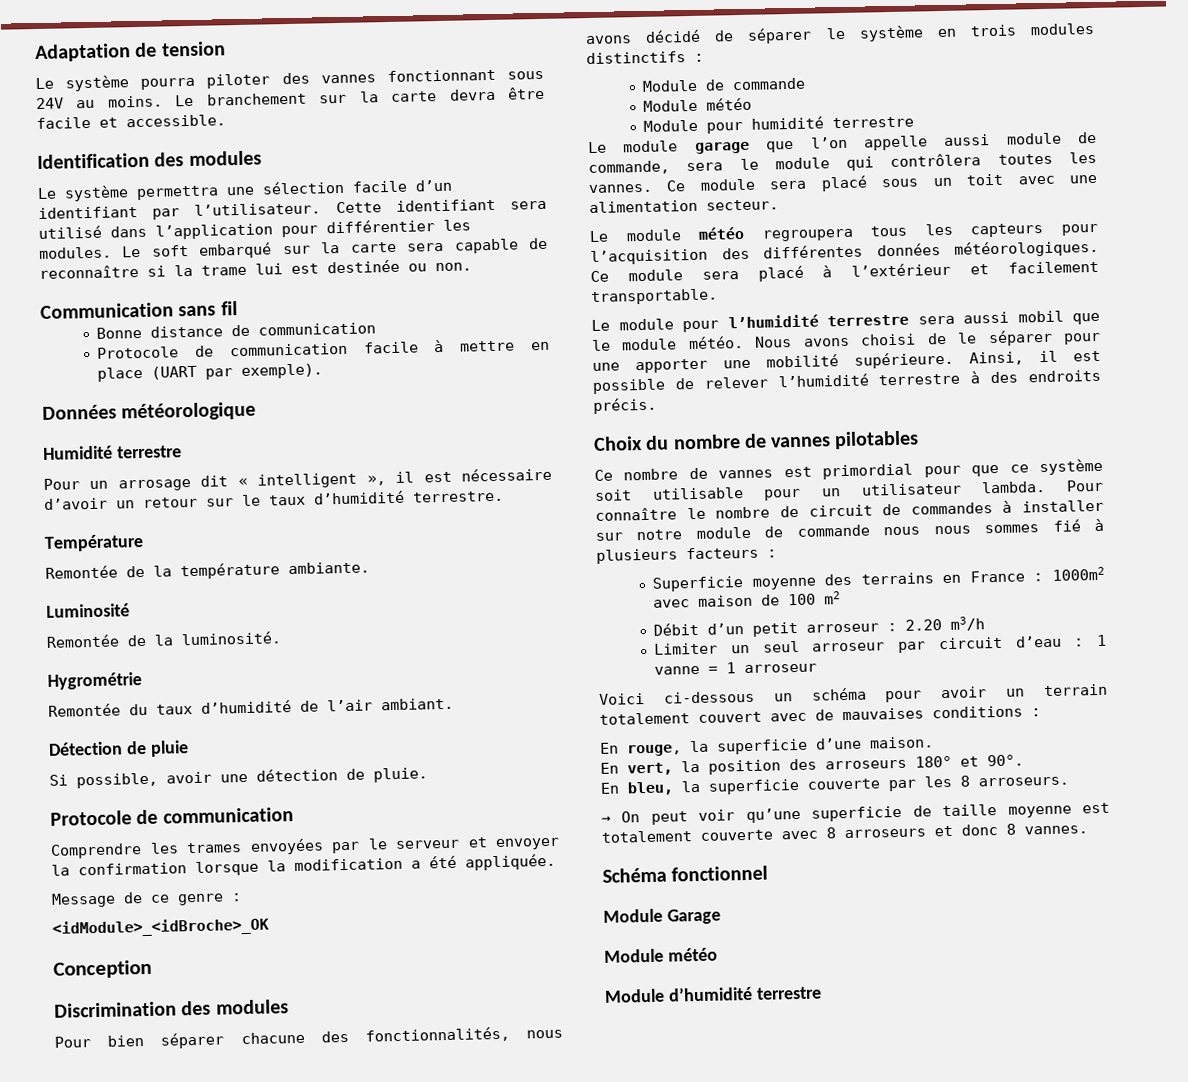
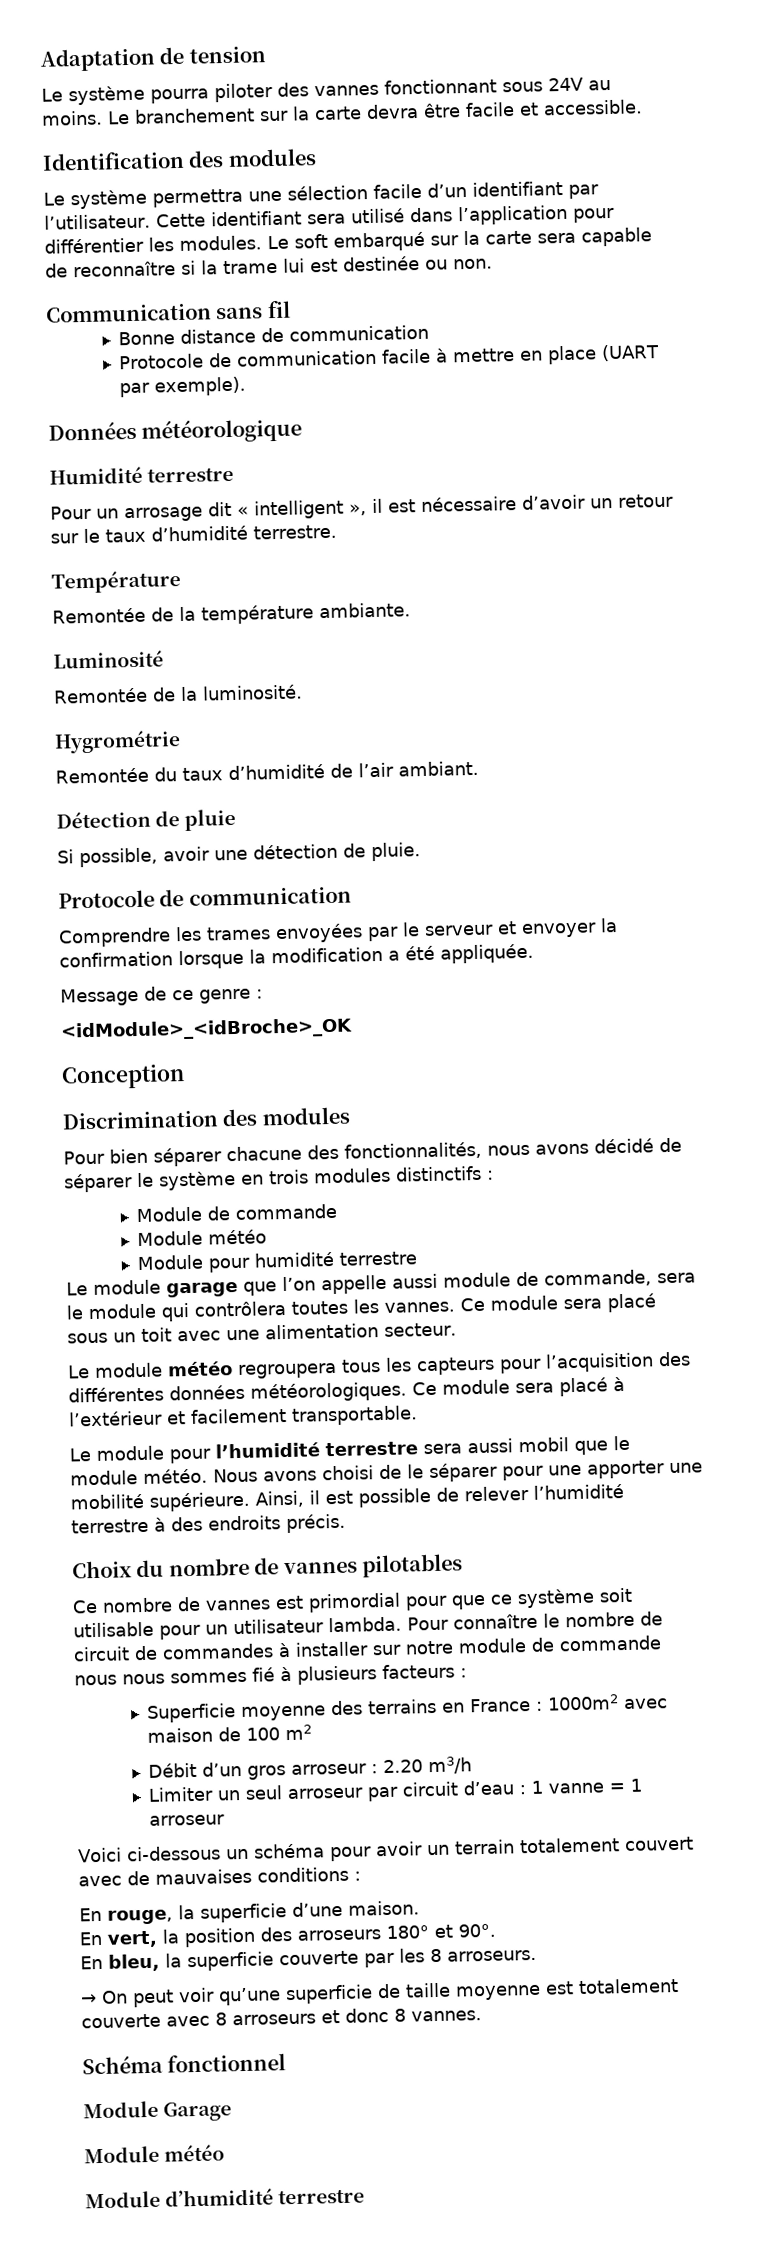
- Débit d’un petit arroseur : 2.20 m3/h
+ Débit d’un gros arroseur : 2.20 m3/h

